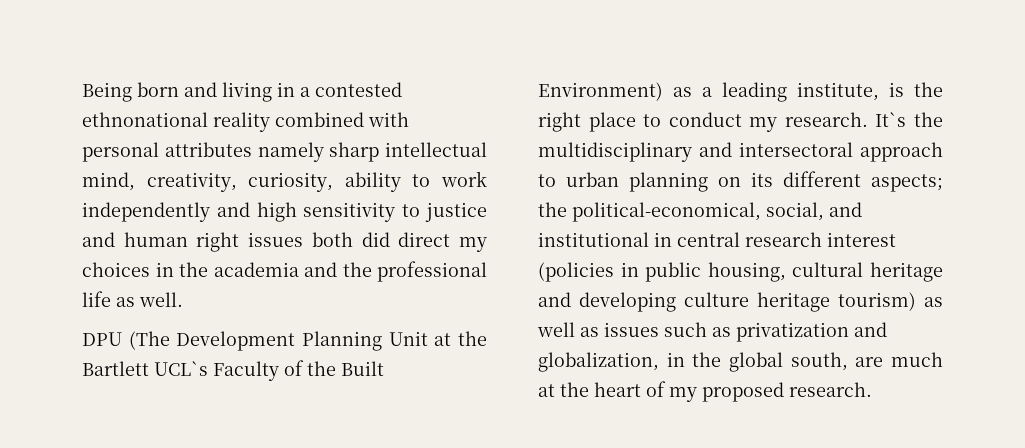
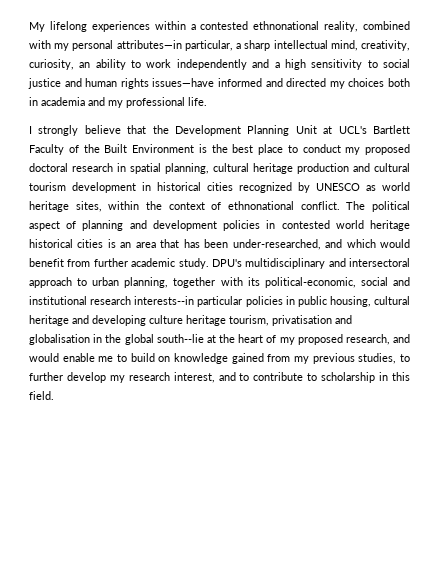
- Being born and living in a contested ethnonational reality combined with personal attributes namely sharp intellectual mind, creativity, curiosity, ability to work independently and high sensitivity to justice and human right issues both did direct my choices in the academia and the professional life as well.
- DPU (The Development Planning Unit at the Bartlett UCL`s Faculty of the Built Environment) as a leading institute, is the right place to conduct my research. It`s the multidisciplinary and intersectoral approach to urban planning on its different aspects; the political-economical, social, and institutional in central research interest (policies in public housing, cultural heritage and developing culture heritage tourism) as well as issues such as privatization and globalization, in the global south, are much at the heart of my proposed research.
+ My lifelong experiences within a contested ethnonational reality, combined with my personal attributes—in particular, a sharp intellectual mind, creativity, curiosity, an ability to work independently and a high sensitivity to social justice and human rights issues—have informed and directed my choices both in academia and my professional life.
+ I strongly believe that the Development Planning Unit at UCL's Bartlett Faculty of the Built Environment is the best place to conduct my proposed doctoral research in spatial planning, cultural heritage production and cultural tourism development in historical cities recognized by UNESCO as world heritage sites, within the context of ethnonational conflict. The political aspect of planning and development policies in contested world heritage historical cities is an area that has been under-researched, and which would benefit from further academic study. DPU's multidisciplinary and intersectoral approach to urban planning, together with its political-economic, social and institutional research interests--in particular policies in public housing, cultural heritage and developing culture heritage tourism, privatisation and globalisation in the global south--lie at the heart of my proposed research, and would enable me to build on knowledge gained from my previous studies, to further develop my research interest, and to contribute to scholarship in this field.

